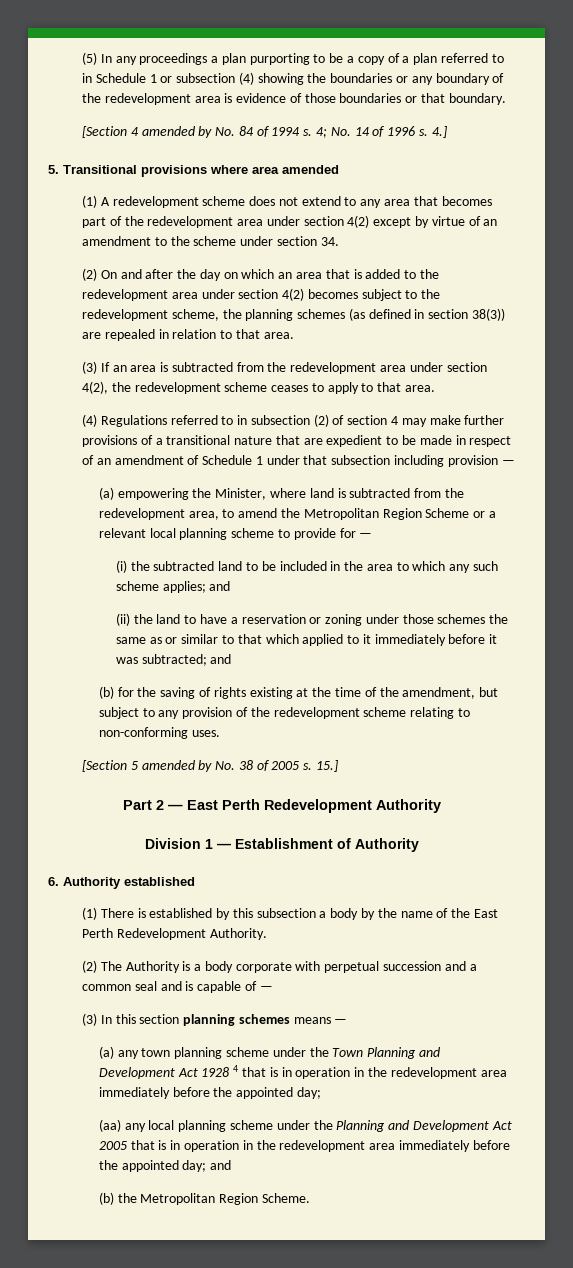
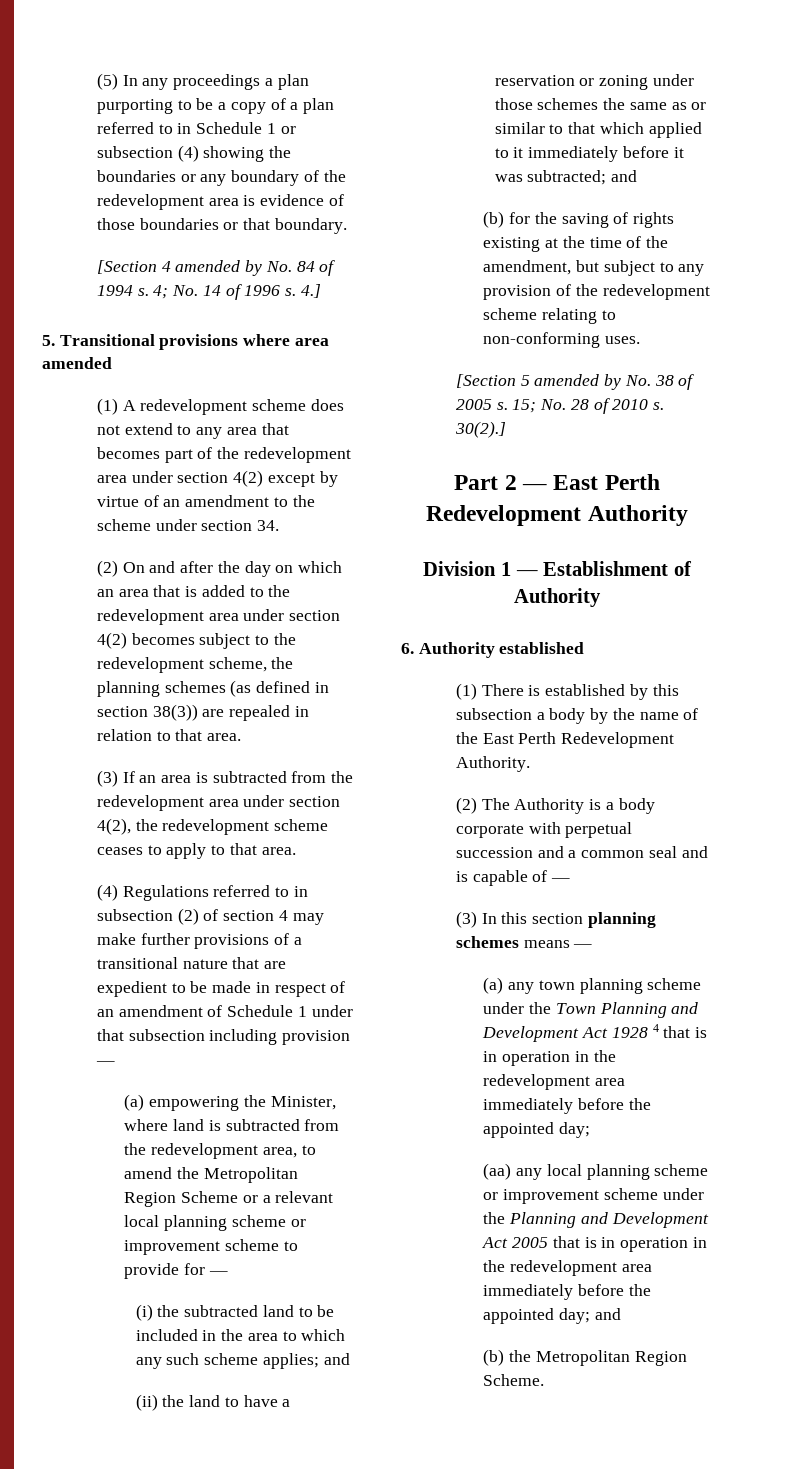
- (a) empowering the Minister, where land is subtracted from the redevelopment area, to amend the Metropolitan Region Scheme or a relevant local planning scheme to provide for —
+ (a) empowering the Minister, where land is subtracted from the redevelopment area, to amend the Metropolitan Region Scheme or a relevant local planning scheme or improvement scheme to provide for —
- 15.]
+ 15; No. 28 of 2010 s. 30(2).]
- (aa) any local planning scheme under the Planning and Development Act 2005 that is in operation in the redevelopment area immediately before the appointed day; and
+ (aa) any local planning scheme or improvement scheme under the Planning and Development Act 2005 that is in operation in the redevelopment area immediately before the appointed day; and

